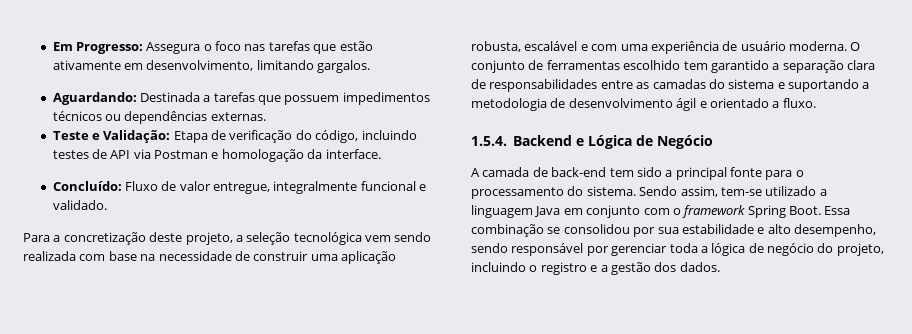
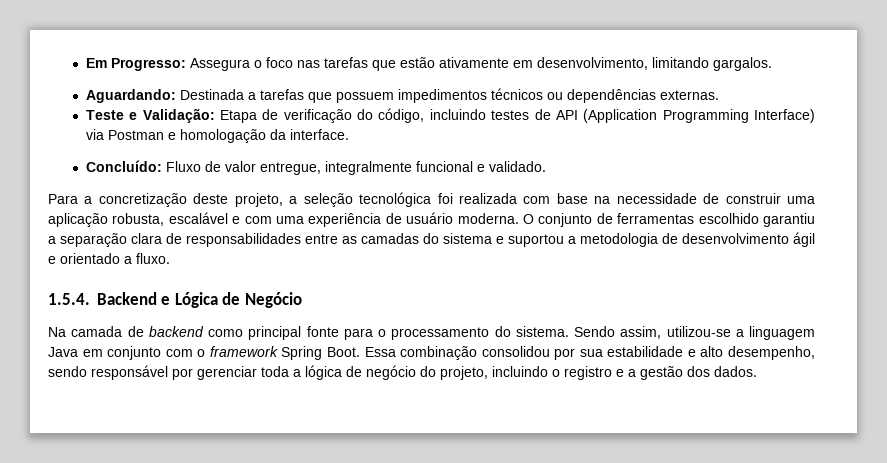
- Teste e Validação: Etapa de verificação do código, incluindo testes de API via Postman e homologação da interface.
+ Teste e Validação: Etapa de verificação do código, incluindo testes de API (Application Programming Interface) via Postman e homologação da interface.
- Para a concretização deste projeto, a seleção tecnológica vem sendo realizada com base na necessidade de construir uma aplicação robusta, escalável e com uma experiência de usuário moderna.
+ Para a concretização deste projeto, a seleção tecnológica foi realizada com base na necessidade de construir uma aplicação robusta, escalável e com uma experiência de usuário moderna.
- O conjunto de ferramentas escolhido tem garantido a separação clara de responsabilidades entre as camadas do sistema e suportando a metodologia de desenvolvimento ágil e orientado a fluxo.
+ O conjunto de ferramentas escolhido garantiu a separação clara de responsabilidades entre as camadas do sistema e suportou a metodologia de desenvolvimento ágil e orientado a fluxo.
- A camada de back-end tem sido a principal fonte para o processamento do sistema.
+ Na camada de backend como principal fonte para o processamento do sistema.
- Sendo assim, tem-se utilizado a linguagem Java em conjunto com o framework Spring Boot.
+ Sendo assim, utilizou-se a linguagem Java em conjunto com o framework Spring Boot.
- Essa combinação se consolidou por sua estabilidade e alto desempenho, sendo responsável por gerenciar toda a lógica de negócio do projeto, incluindo o registro e a gestão dos dados.
+ Essa combinação consolidou por sua estabilidade e alto desempenho, sendo responsável por gerenciar toda a lógica de negócio do projeto, incluindo o registro e a gestão dos dados.

